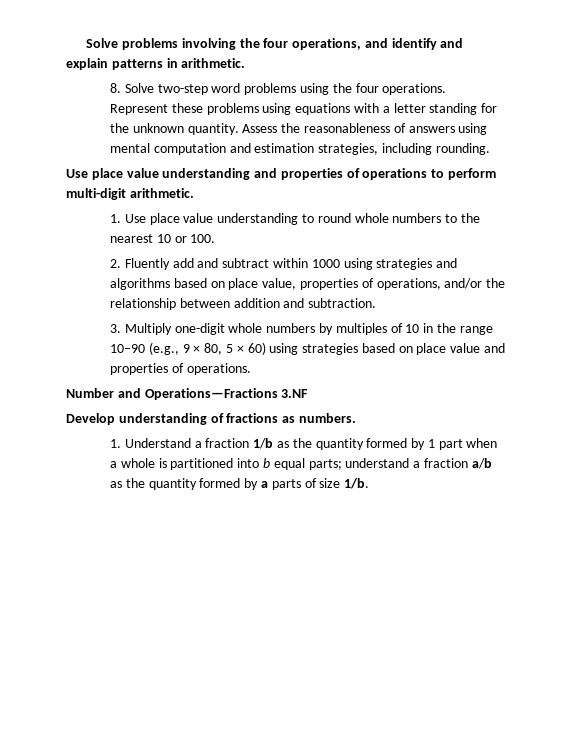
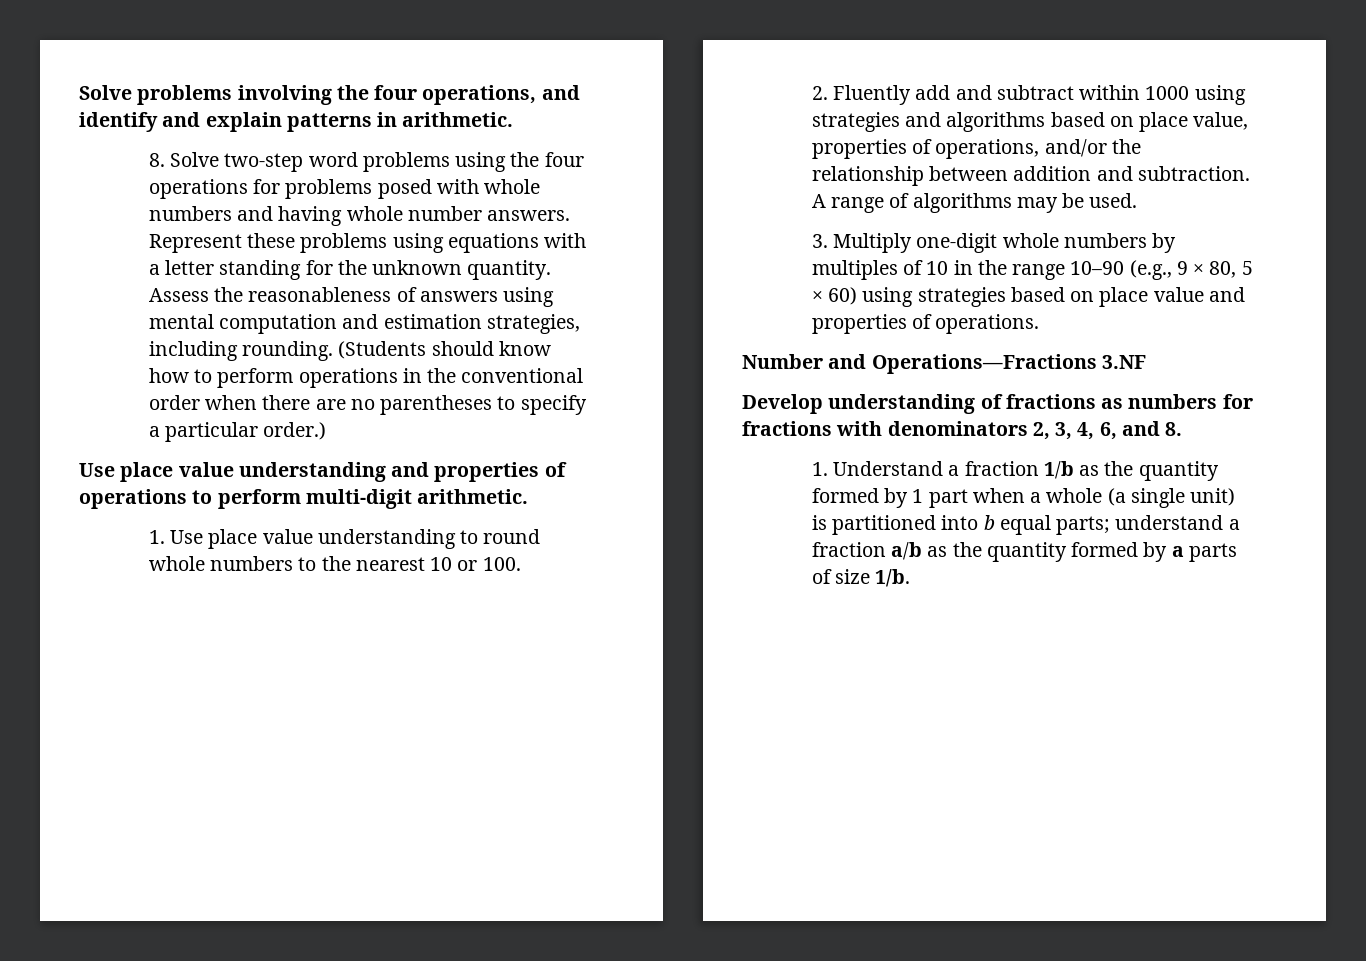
- 8. Solve two-step word problems using the four operations.
+ 8. Solve two-step word problems using the four operations for problems posed with whole numbers and having whole number answers.
+ (Students should know how to perform operations in the conventional order when there are no parentheses to specify a particular order.)
+ A range of algorithms may be used.
- Develop understanding of fractions as numbers.
+ Develop understanding of fractions as numbers for fractions with denominators 2, 3, 4, 6, and 8.
- 1. Understand a fraction 1/b as the quantity formed by 1 part when a whole is partitioned into b equal parts; understand a fraction a/b as the quantity formed by a parts of size 1/b.
+ 1. Understand a fraction 1/b as the quantity formed by 1 part when a whole (a single unit) is partitioned into b equal parts; understand a fraction a/b as the quantity formed by a parts of size 1/b.

